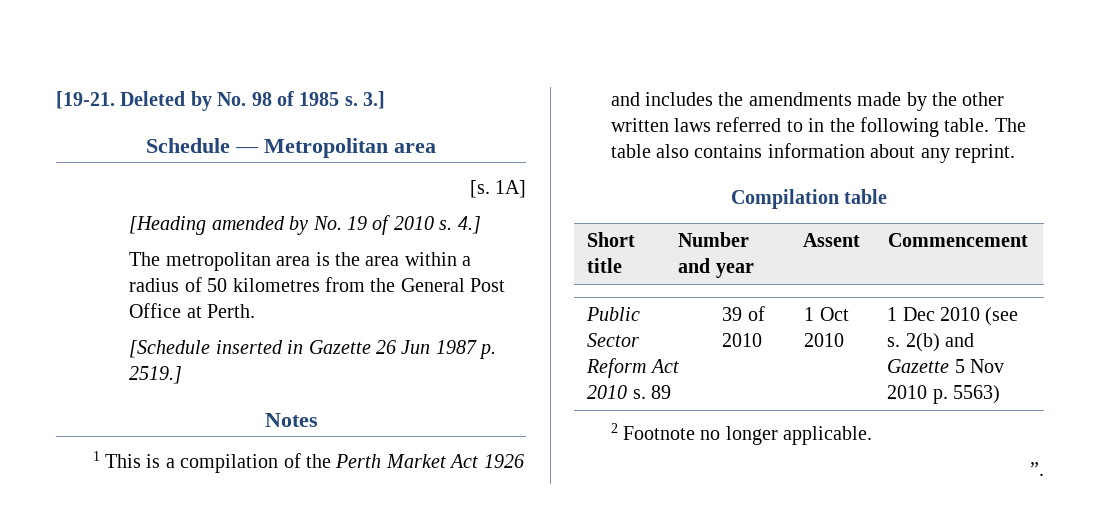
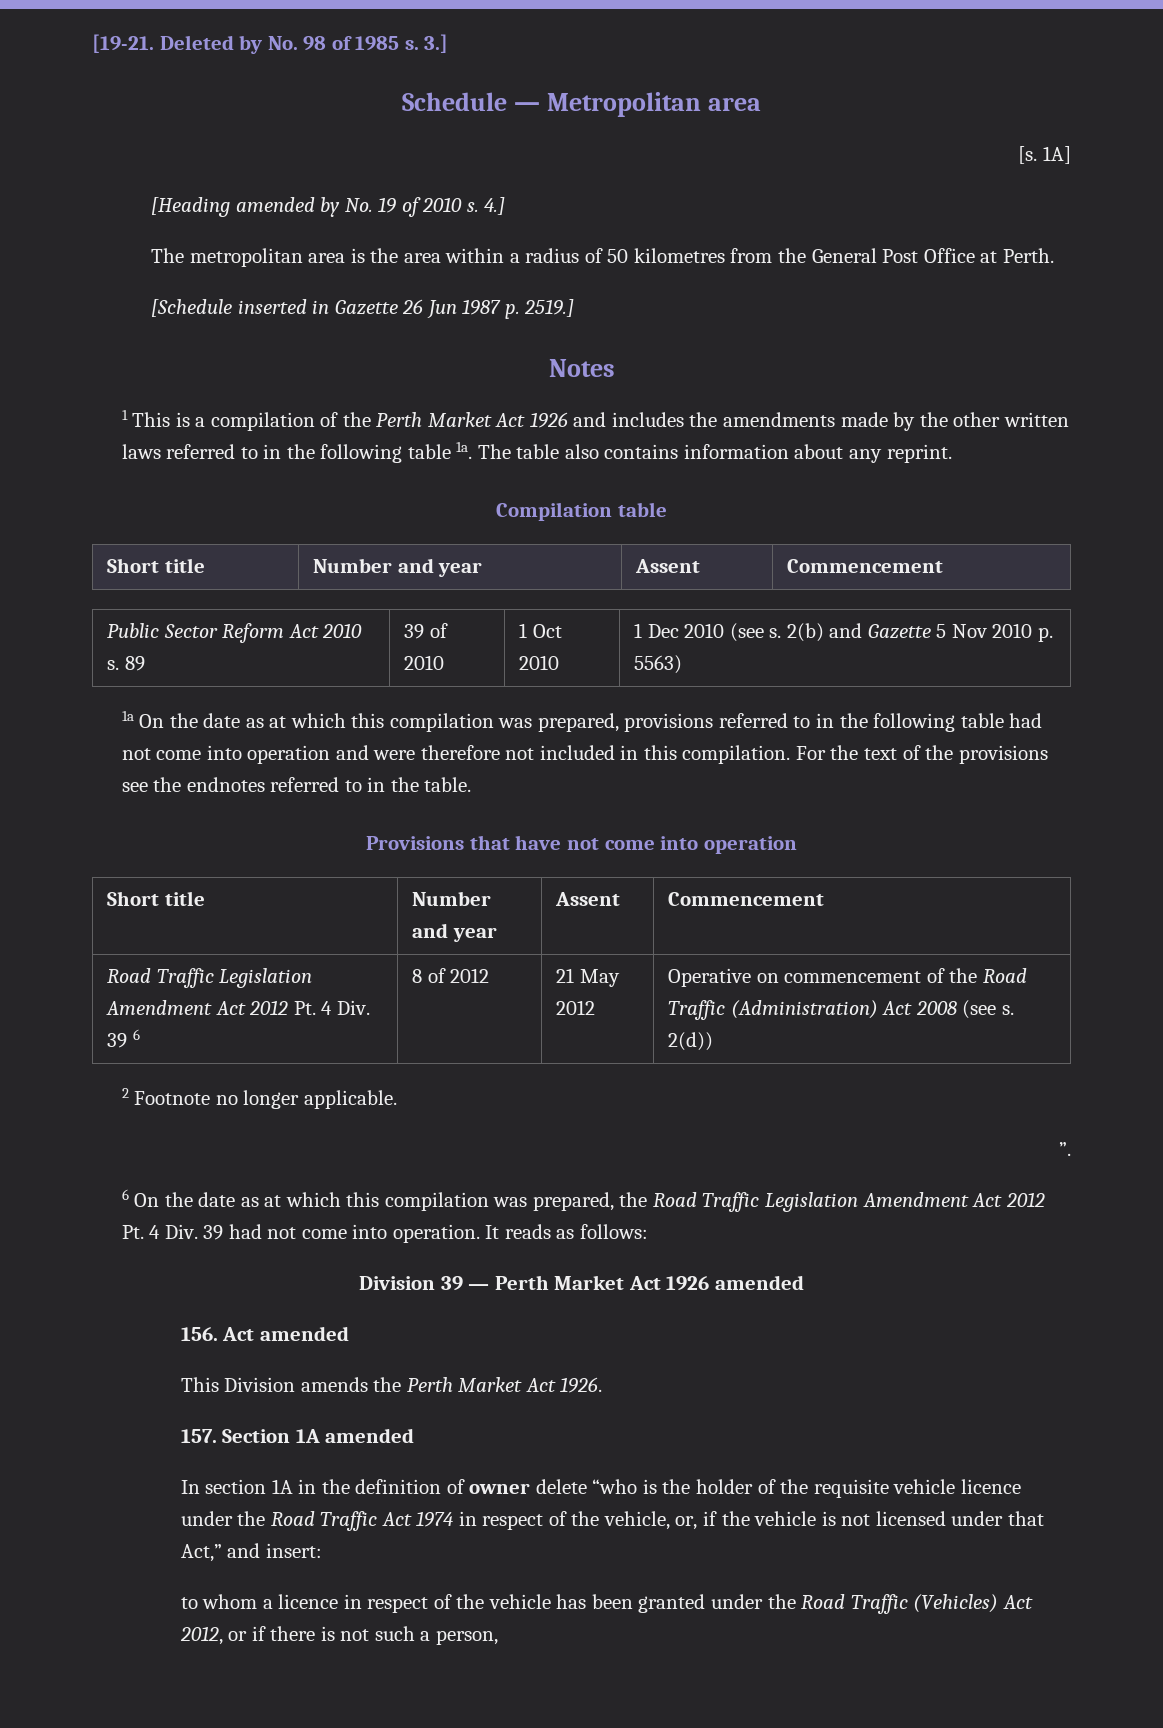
- 1 This is a compilation of the Perth Market Act 1926 and includes the amendments made by the other written laws referred to in the following table.
+ 1 This is a compilation of the Perth Market Act 1926 and includes the amendments made by the other written laws referred to in the following table 1a.
+ 1a On the date as at which this compilation was prepared, provisions referred to in the following table had not come into operation and were therefore not included in this compilation. For the text of the provisions see the endnotes referred to in the table.
+ Provisions that have not come into operation
+ Short title | Number and year | Assent | Commencement
+ Road Traffic Legislation Amendment Act 2012 Pt. 4 Div. 39 6 | 8 of 2012 | 21 May 2012 | Operative on commencement of the Road Traffic (Administration) Act 2008 (see s. 2(d))
+ 6 On the date as at which this compilation was prepared, the Road Traffic Legislation Amendment Act 2012 Pt. 4 Div. 39 had not come into operation. It reads as follows:
+ Division 39 — Perth Market Act 1926 amended
+ 156. Act amended
+ This Division amends the Perth Market Act 1926.
+ 157. Section 1A amended
+ In section 1A in the definition of owner delete “who is the holder of the requisite vehicle licence under the Road Traffic Act 1974 in respect of the vehicle, or, if the vehicle is not licensed under that Act,” and insert:
+ to whom a licence in respect of the vehicle has been granted under the Road Traffic (Vehicles) Act 2012, or if there is not such a person,

